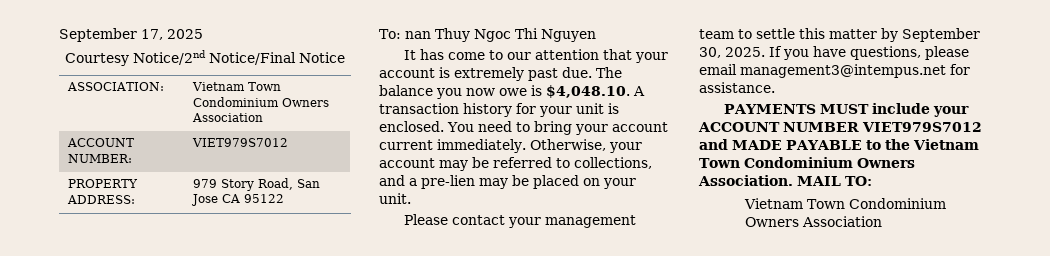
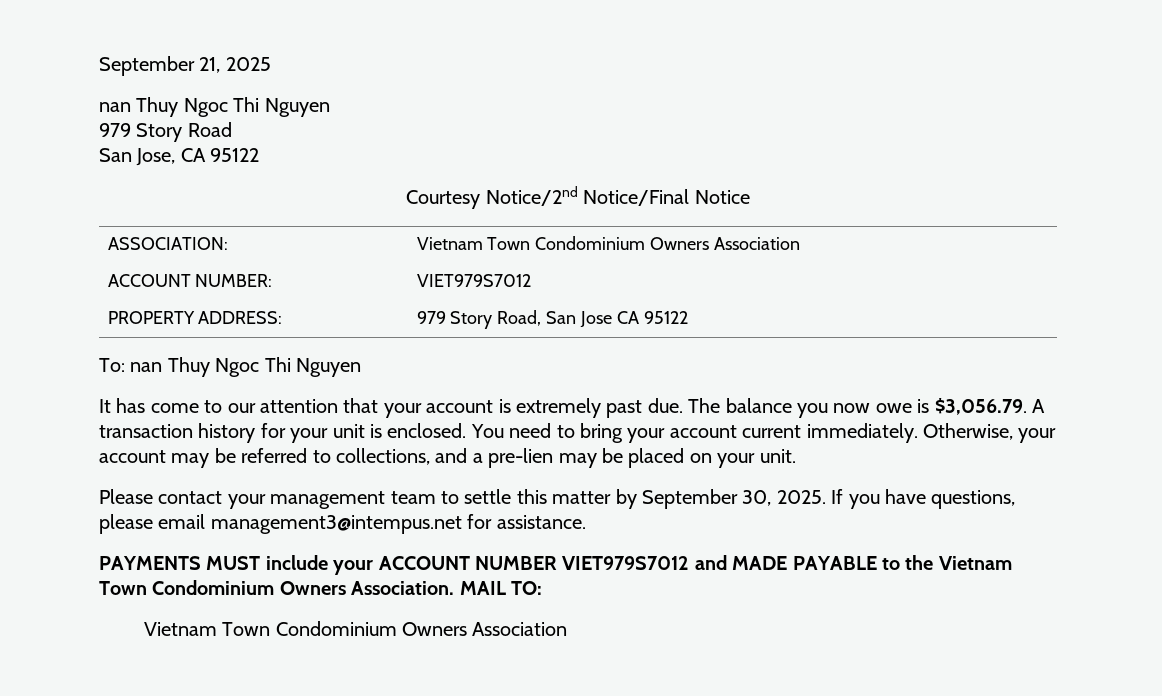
- September 17, 2025
+ September 21, 2025
+ nan Thuy Ngoc Thi Nguyen
+ 979 Story Road
+ San Jose, CA 95122
- The balance you now owe is $4,048.10. A transaction history for your unit is enclosed.
+ The balance you now owe is $3,056.79. A transaction history for your unit is enclosed.

